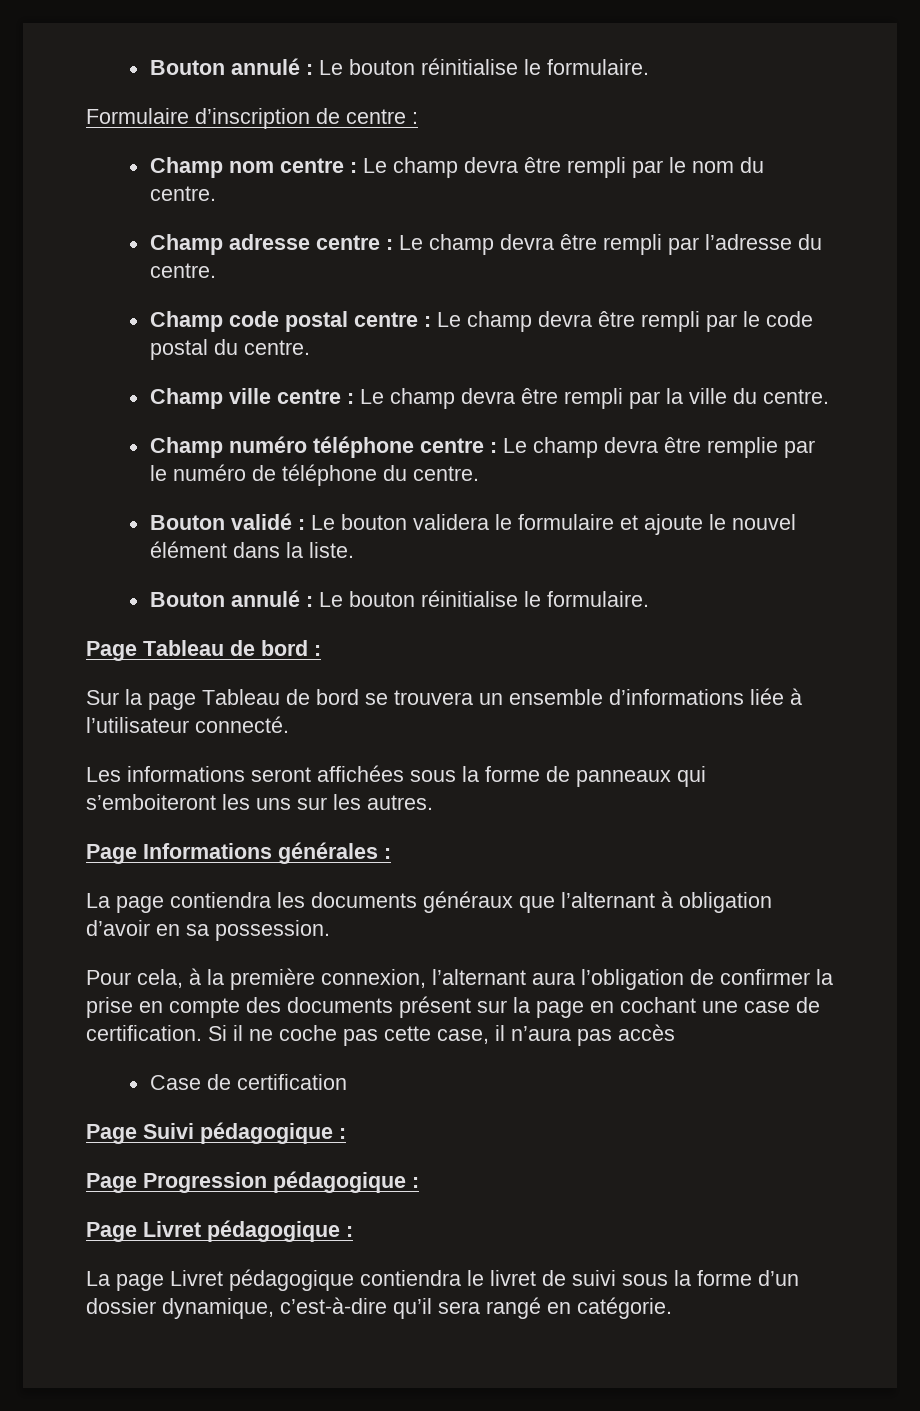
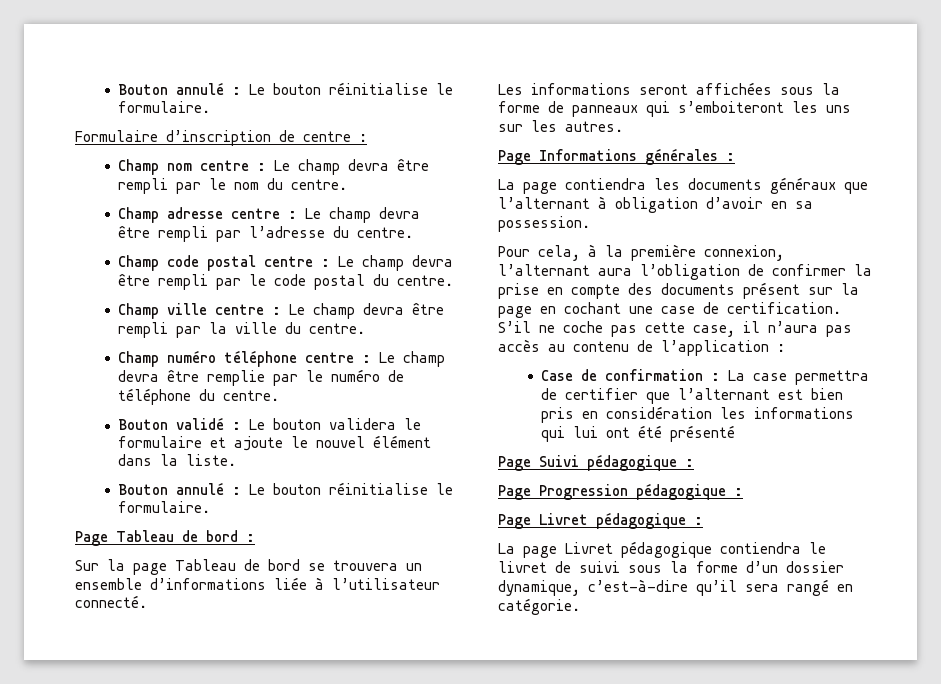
- Si il ne coche pas cette case, il n’aura pas accès
- Case de certification
+ S’il ne coche pas cette case, il n’aura pas accès au contenu de l’application :
+ Case de confirmation : La case permettra de certifier que l’alternant est bien pris en considération les informations qui lui ont été présenté

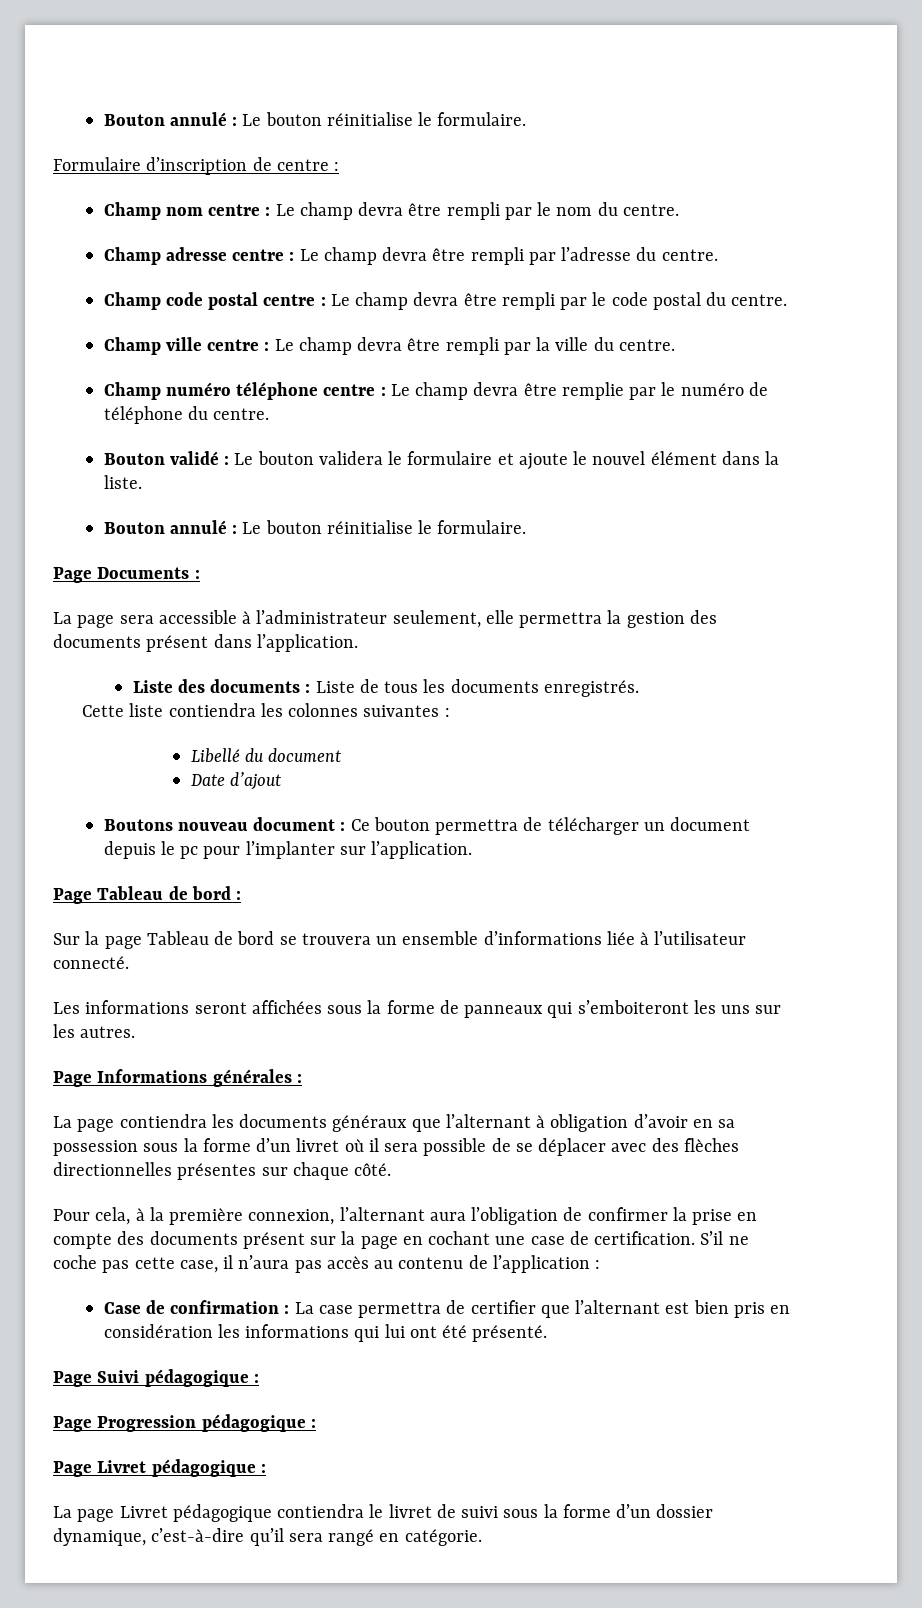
+ Page Documents :
+ La page sera accessible à l’administrateur seulement, elle permettra la gestion des documents présent dans l’application.
+ Liste des documents : Liste de tous les documents enregistrés.
+ Cette liste contiendra les colonnes suivantes :
+ Libellé du document
+ Date d’ajout
+ Boutons nouveau document : Ce bouton permettra de télécharger un document depuis le pc pour l’implanter sur l’application.
- La page contiendra les documents généraux que l’alternant à obligation d’avoir en sa possession.
+ La page contiendra les documents généraux que l’alternant à obligation d’avoir en sa possession sous la forme d’un livret où il sera possible de se déplacer avec des flèches directionnelles présentes sur chaque côté.
- Case de confirmation : La case permettra de certifier que l’alternant est bien pris en considération les informations qui lui ont été présenté
+ Case de confirmation : La case permettra de certifier que l’alternant est bien pris en considération les informations qui lui ont été présenté.

